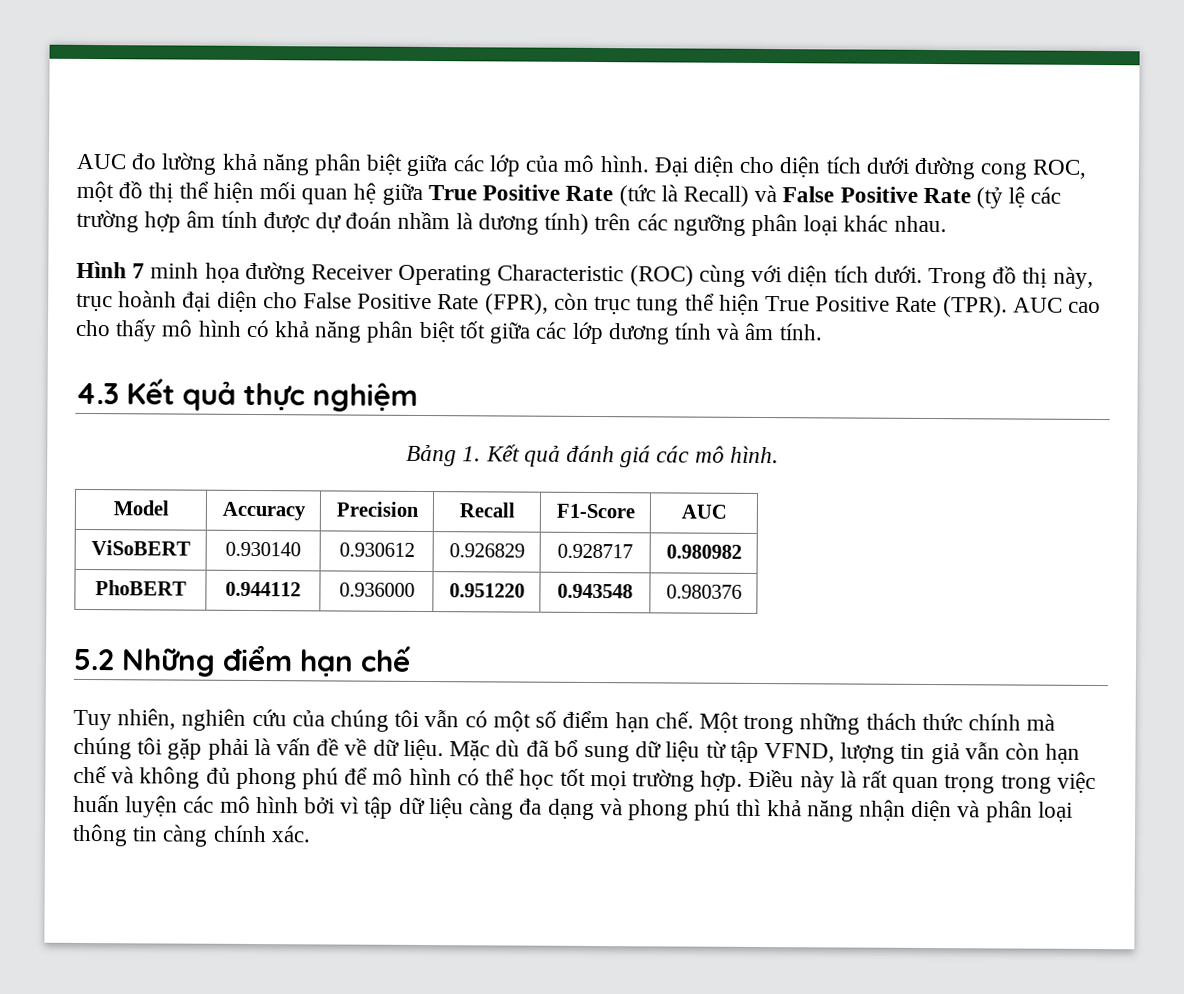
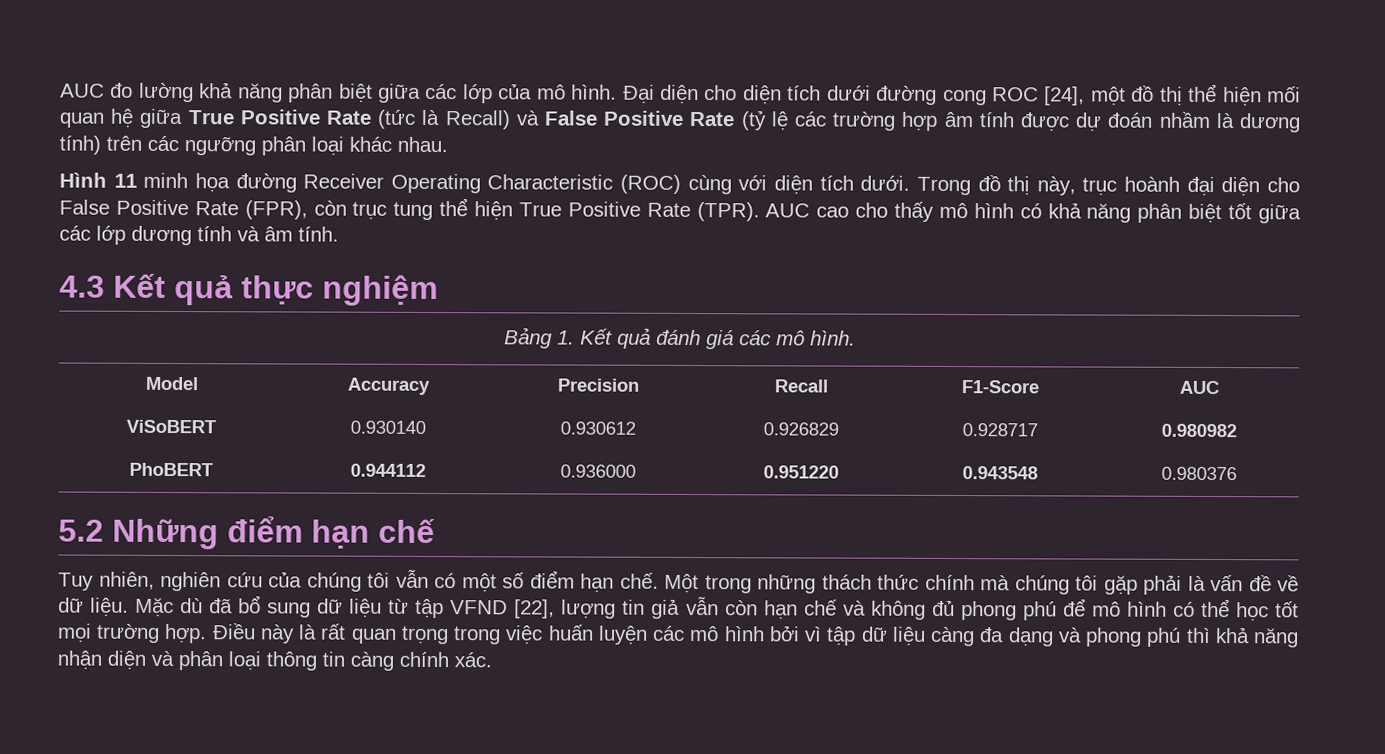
- Đại diện cho diện tích dưới đường cong ROC, một đồ thị thể hiện mối quan hệ giữa True Positive Rate (tức là Recall) và False Positive Rate (tỷ lệ các trường hợp âm tính được dự đoán nhầm là dương tính) trên các ngưỡng phân loại khác nhau.
+ Đại diện cho diện tích dưới đường cong ROC [24], một đồ thị thể hiện mối quan hệ giữa True Positive Rate (tức là Recall) và False Positive Rate (tỷ lệ các trường hợp âm tính được dự đoán nhầm là dương tính) trên các ngưỡng phân loại khác nhau.
- Hình 7 minh họa đường Receiver Operating Characteristic (ROC) cùng với diện tích dưới.
+ Hình 11 minh họa đường Receiver Operating Characteristic (ROC) cùng với diện tích dưới.
- Mặc dù đã bổ sung dữ liệu từ tập VFND, lượng tin giả vẫn còn hạn chế và không đủ phong phú để mô hình có thể học tốt mọi trường hợp.
+ Mặc dù đã bổ sung dữ liệu từ tập VFND [22], lượng tin giả vẫn còn hạn chế và không đủ phong phú để mô hình có thể học tốt mọi trường hợp.

